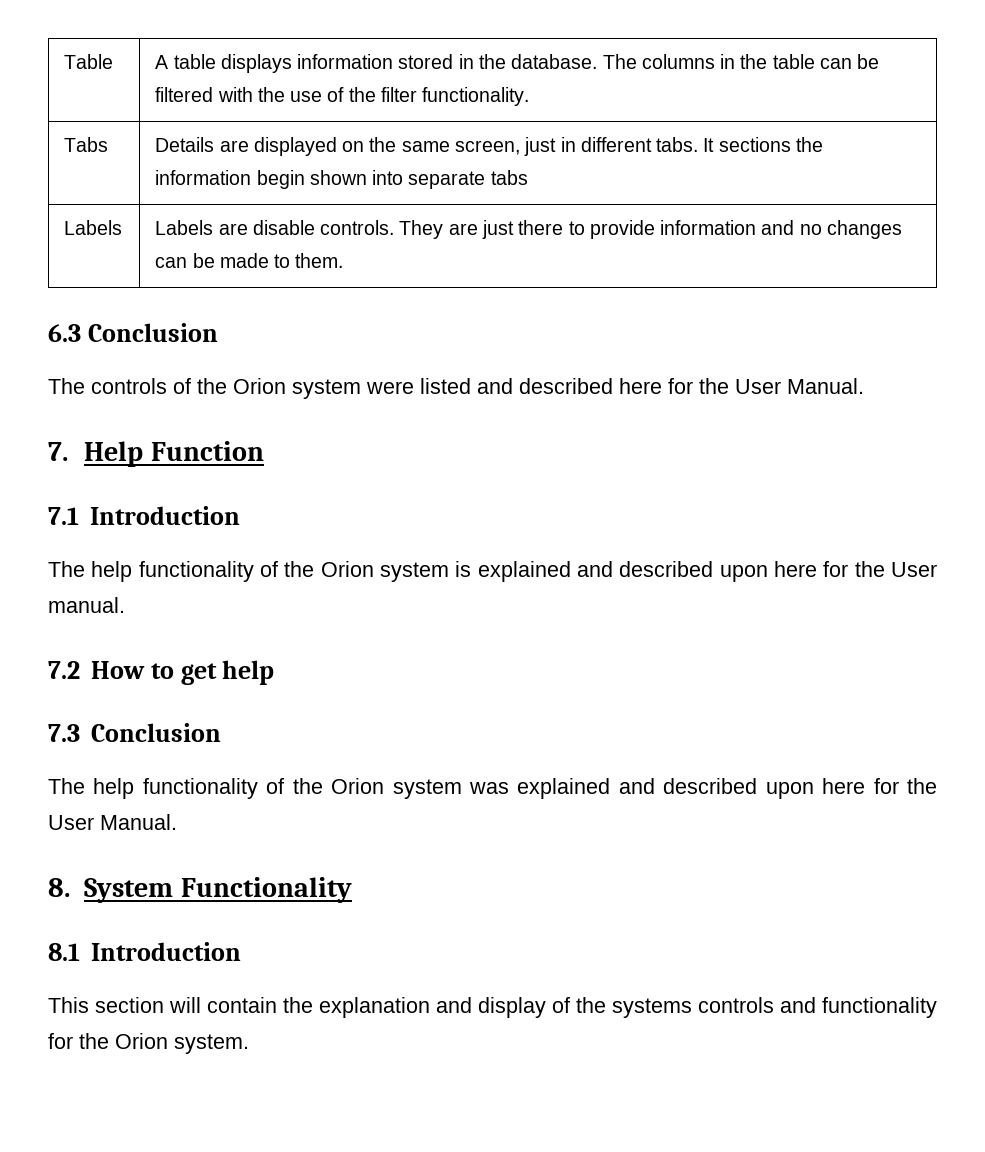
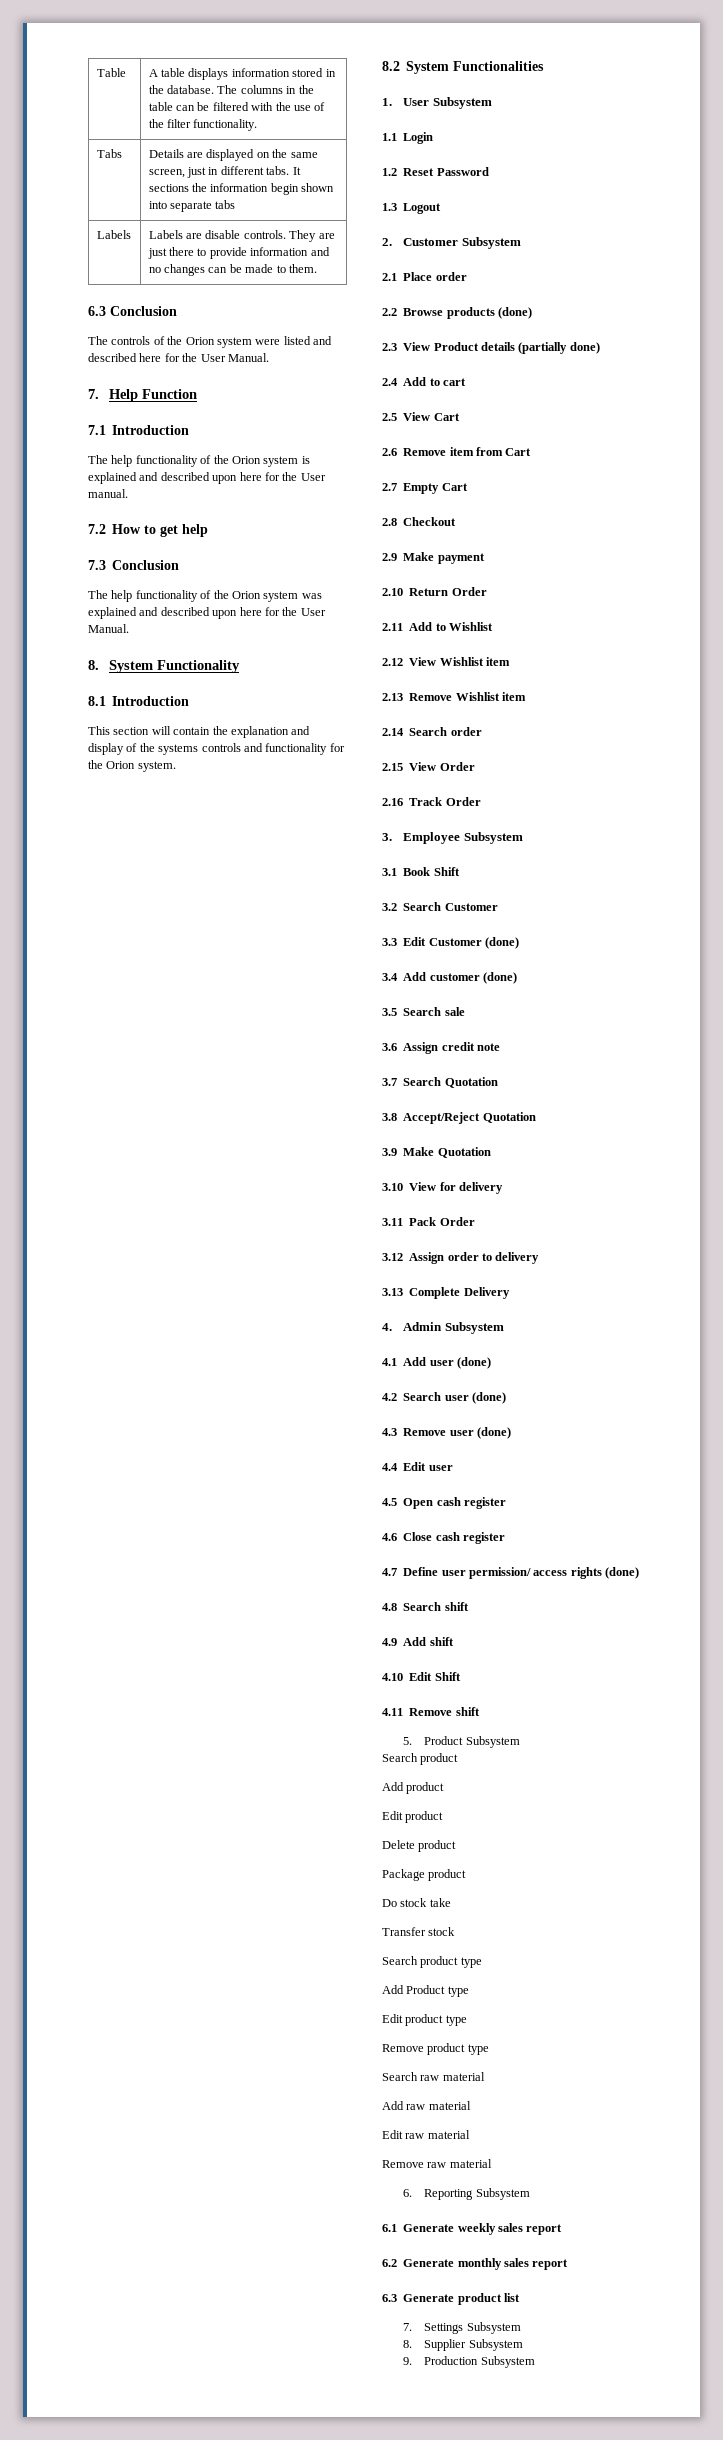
+ 8.2 System Functionalities
+ 1. User Subsystem
+ 1.1 Login
+ 1.2 Reset Password
+ 1.3 Logout
+ 2. Customer Subsystem
+ 2.1 Place order
+ 2.2 Browse products (done)
+ 2.3 View Product details (partially done)
+ 2.4 Add to cart
+ 2.5 View Cart
+ 2.6 Remove item from Cart
+ 2.7 Empty Cart
+ 2.8 Checkout
+ 2.9 Make payment
+ 2.10 Return Order
+ 2.11 Add to Wishlist
+ 2.12 View Wishlist item
+ 2.13 Remove Wishlist item
+ 2.14 Search order
+ 2.15 View Order
+ 2.16 Track Order
+ 3. Employee Subsystem
+ 3.1 Book Shift
+ 3.2 Search Customer
+ 3.3 Edit Customer (done)
+ 3.4 Add customer (done)
+ 3.5 Search sale
+ 3.6 Assign credit note
+ 3.7 Search Quotation
+ 3.8 Accept/Reject Quotation
+ 3.9 Make Quotation
+ 3.10 View for delivery
+ 3.11 Pack Order
+ 3.12 Assign order to delivery
+ 3.13 Complete Delivery
+ 4. Admin Subsystem
+ 4.1 Add user (done)
+ 4.2 Search user (done)
+ 4.3 Remove user (done)
+ 4.4 Edit user
+ 4.5 Open cash register
+ 4.6 Close cash register
+ 4.7 Define user permission/ access rights (done)
+ 4.8 Search shift
+ 4.9 Add shift
+ 4.10 Edit Shift
+ 4.11 Remove shift
+ 5. Product Subsystem
+ Search product
+ Add product
+ Edit product
+ Delete product
+ Package product
+ Do stock take
+ Transfer stock
+ Search product type
+ Add Product type
+ Edit product type
+ Remove product type
+ Search raw material
+ Add raw material
+ Edit raw material
+ Remove raw material
+ 6. Reporting Subsystem
+ 6.1 Generate weekly sales report
+ 6.2 Generate monthly sales report
+ 6.3 Generate product list
+ 7. Settings Subsystem
+ 8. Supplier Subsystem
+ 9. Production Subsystem

